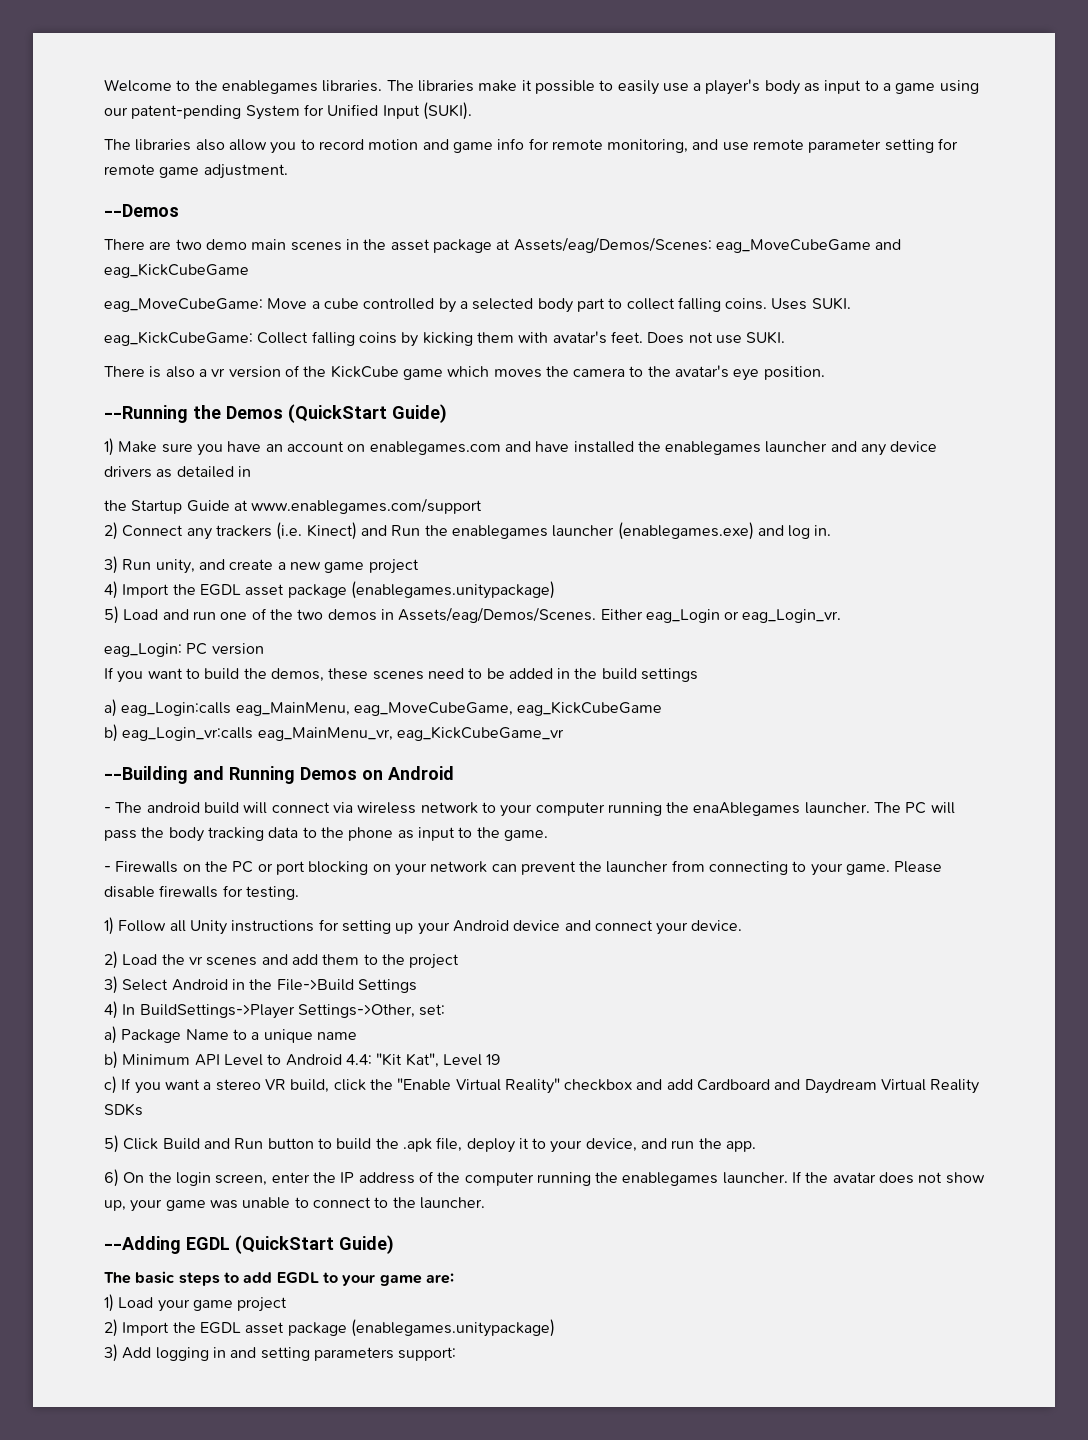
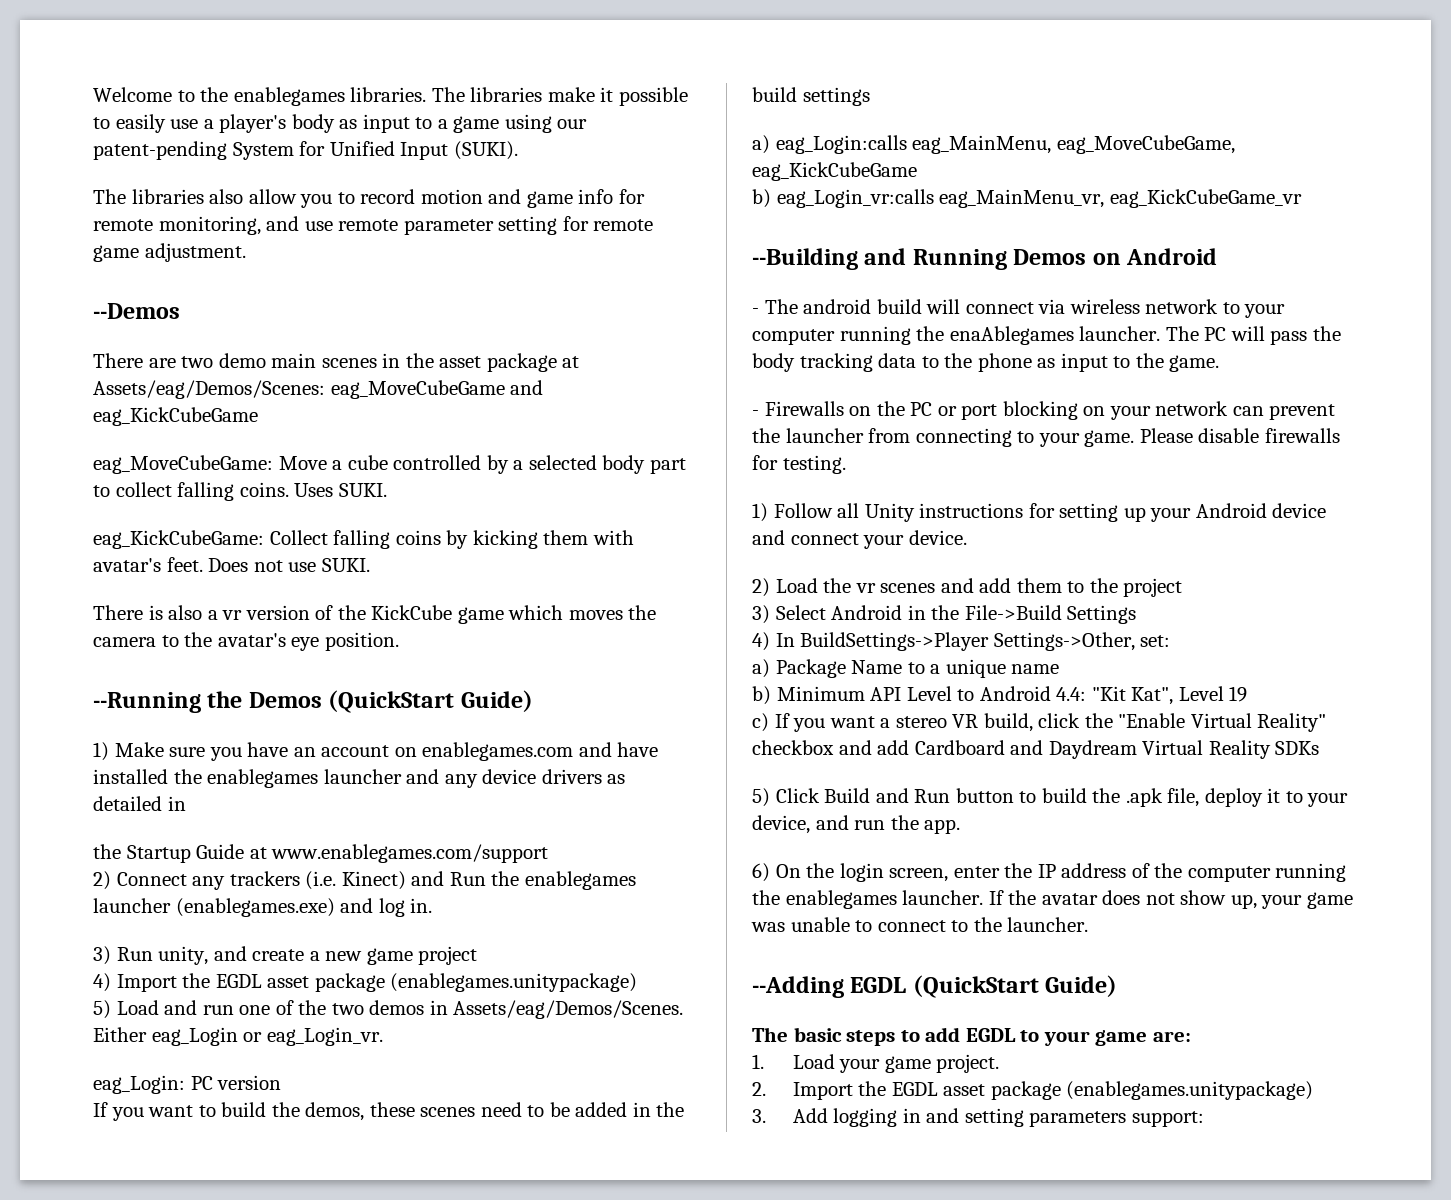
- 1) Load your game project
- 2) Import the EGDL asset package (enablegames.unitypackage)
- 3) Add logging in and setting parameters support:
+ 1. Load your game project.
+ 2. Import the EGDL asset package (enablegames.unitypackage)
+ 3. Add logging in and setting parameters support:

